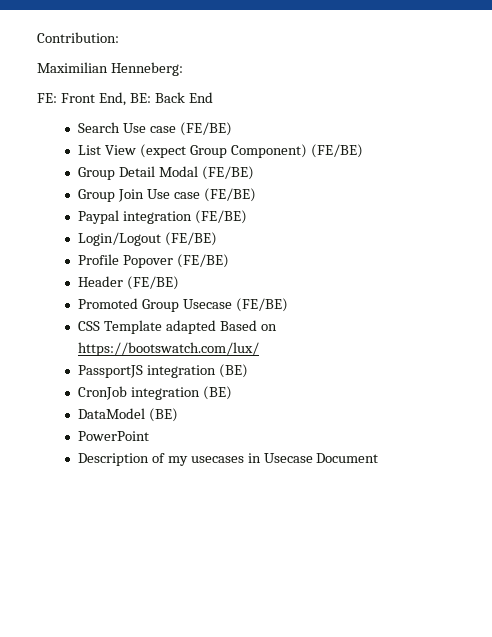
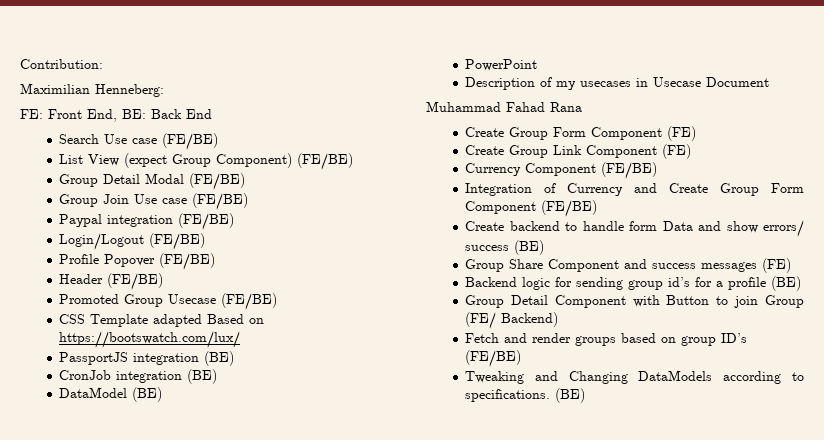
+ Muhammad Fahad Rana
+ Create Group Form Component (FE)
+ Create Group Link Component (FE)
+ Currency Component (FE/BE)
+ Integration of Currency and Create Group Form Component (FE/BE)
+ Create backend to handle form Data and show errors/ success (BE)
+ Group Share Component and success messages (FE)
+ Backend logic for sending group id’s for a profile (BE)
+ Group Detail Component with Button to join Group (FE/ Backend)
+ Fetch and render groups based on group ID’s (FE/BE)
+ Tweaking and Changing DataModels according to specifications. (BE)

